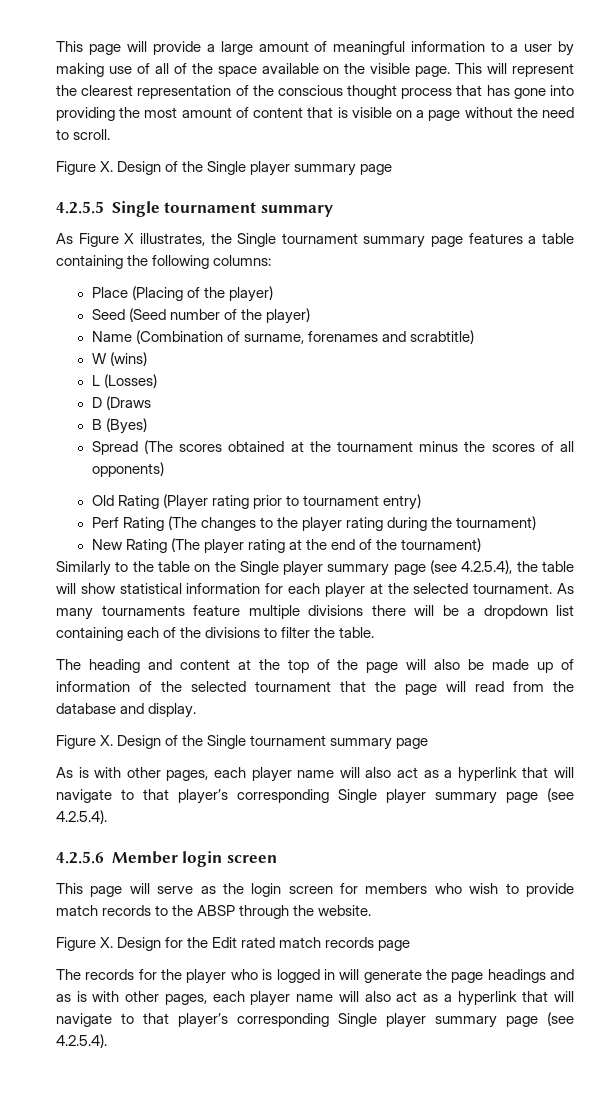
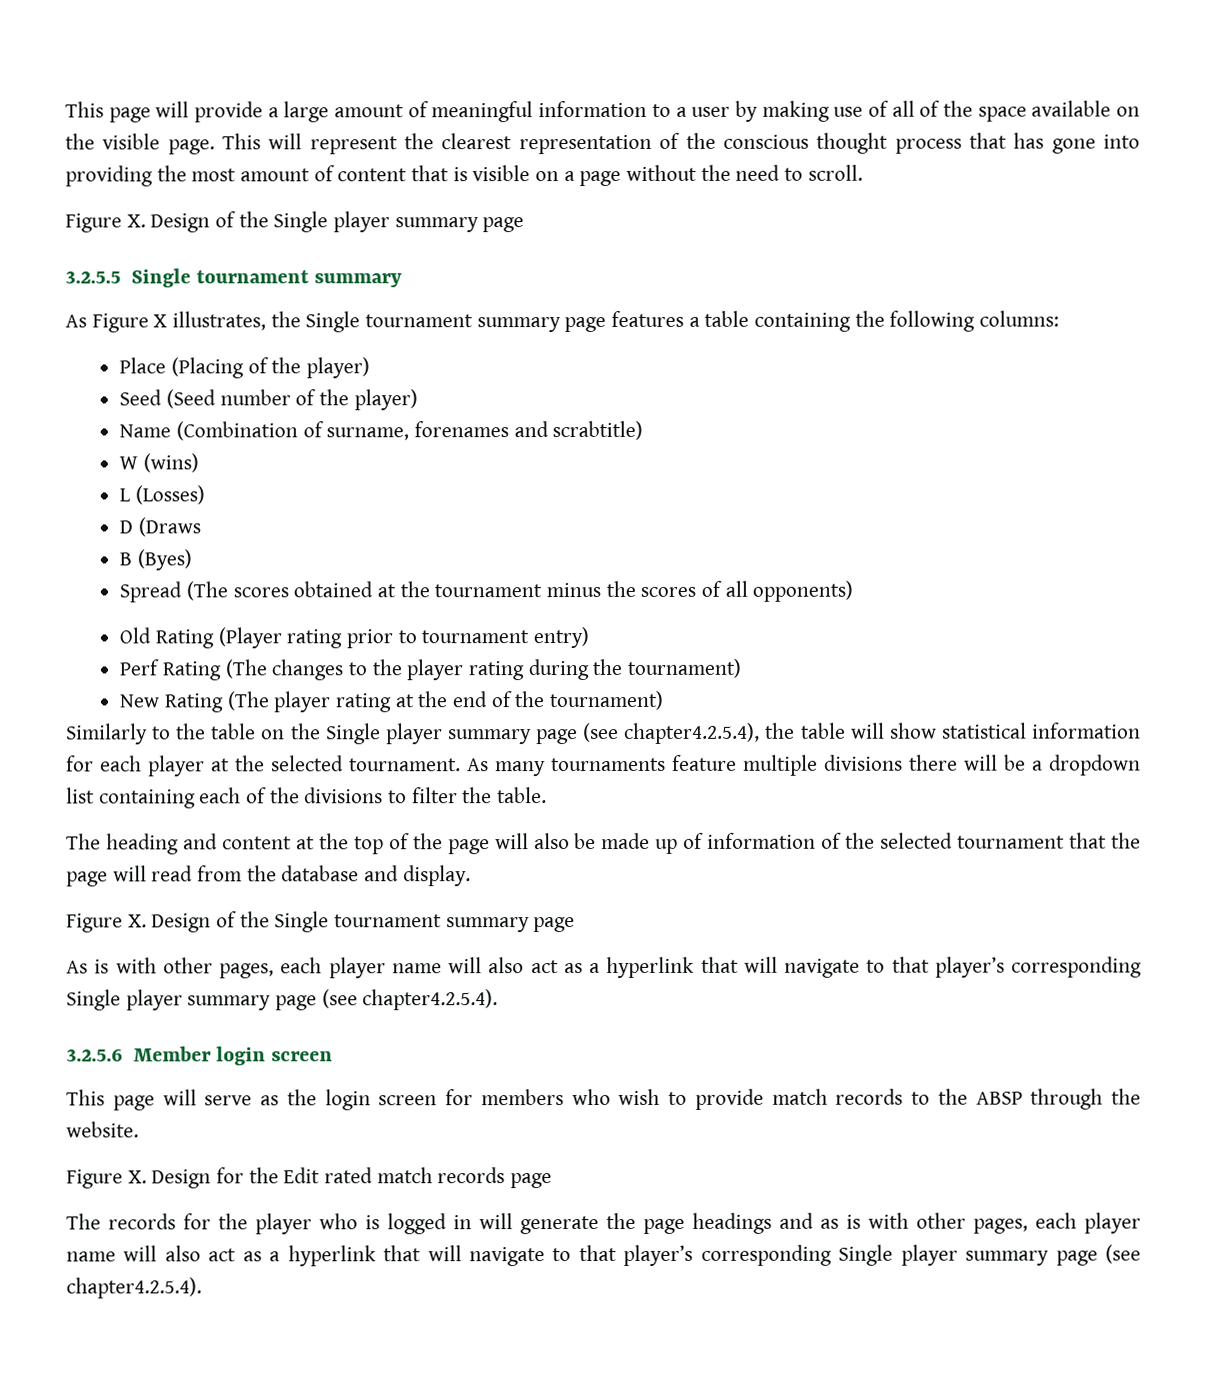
- 4.2.5.5 Single tournament summary
+ 3.2.5.5 Single tournament summary
- Similarly to the table on the Single player summary page (see 4.2.5.4), the table will show statistical information for each player at the selected tournament.
+ Similarly to the table on the Single player summary page (see chapter4.2.5.4), the table will show statistical information for each player at the selected tournament.
- As is with other pages, each player name will also act as a hyperlink that will navigate to that player’s corresponding Single player summary page (see 4.2.5.4).
- 4.2.5.6 Member login screen
+ As is with other pages, each player name will also act as a hyperlink that will navigate to that player’s corresponding Single player summary page (see chapter4.2.5.4).
+ 3.2.5.6 Member login screen
- The records for the player who is logged in will generate the page headings and as is with other pages, each player name will also act as a hyperlink that will navigate to that player’s corresponding Single player summary page (see 4.2.5.4).
+ The records for the player who is logged in will generate the page headings and as is with other pages, each player name will also act as a hyperlink that will navigate to that player’s corresponding Single player summary page (see chapter4.2.5.4).

